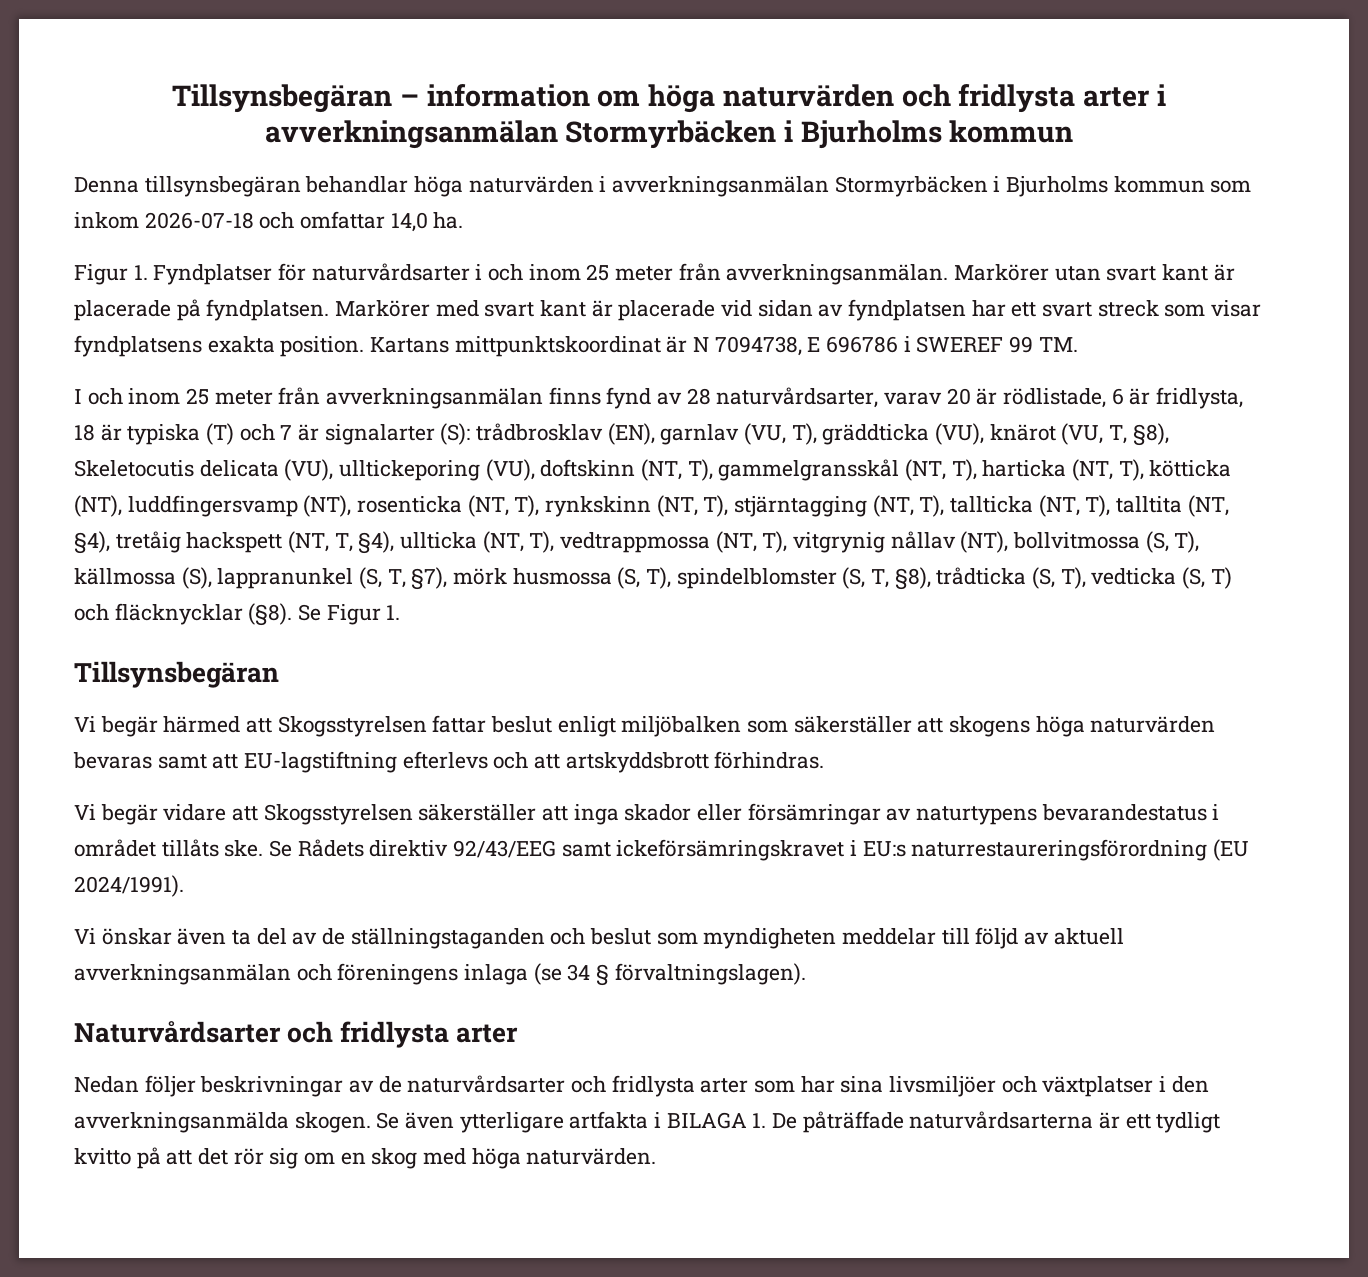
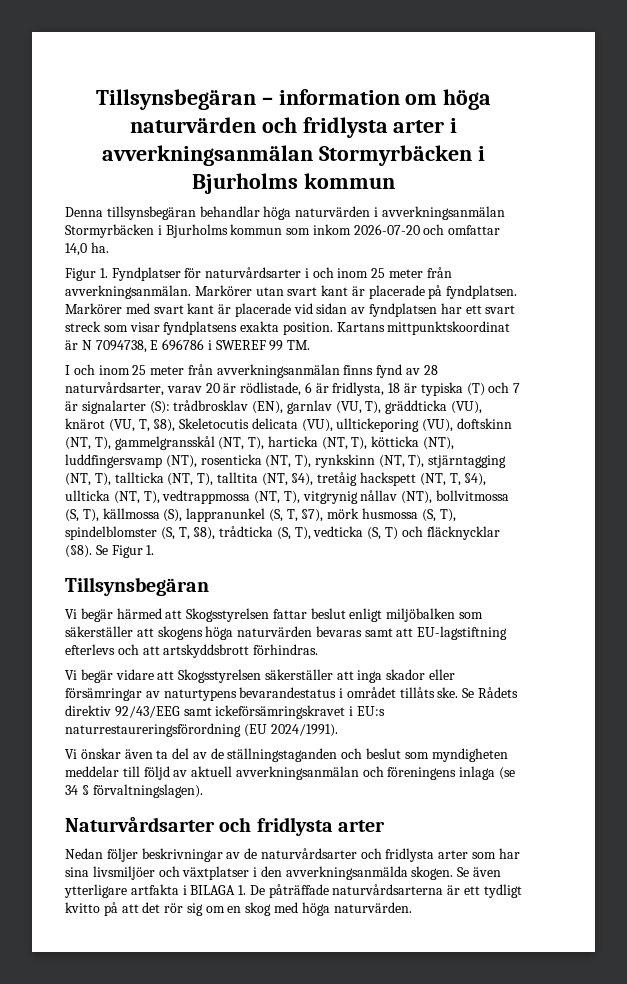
- Denna tillsynsbegäran behandlar höga naturvärden i avverkningsanmälan Stormyrbäcken i Bjurholms kommun som inkom 2026-07-18 och omfattar 14,0 ha.
+ Denna tillsynsbegäran behandlar höga naturvärden i avverkningsanmälan Stormyrbäcken i Bjurholms kommun som inkom 2026-07-20 och omfattar 14,0 ha.

